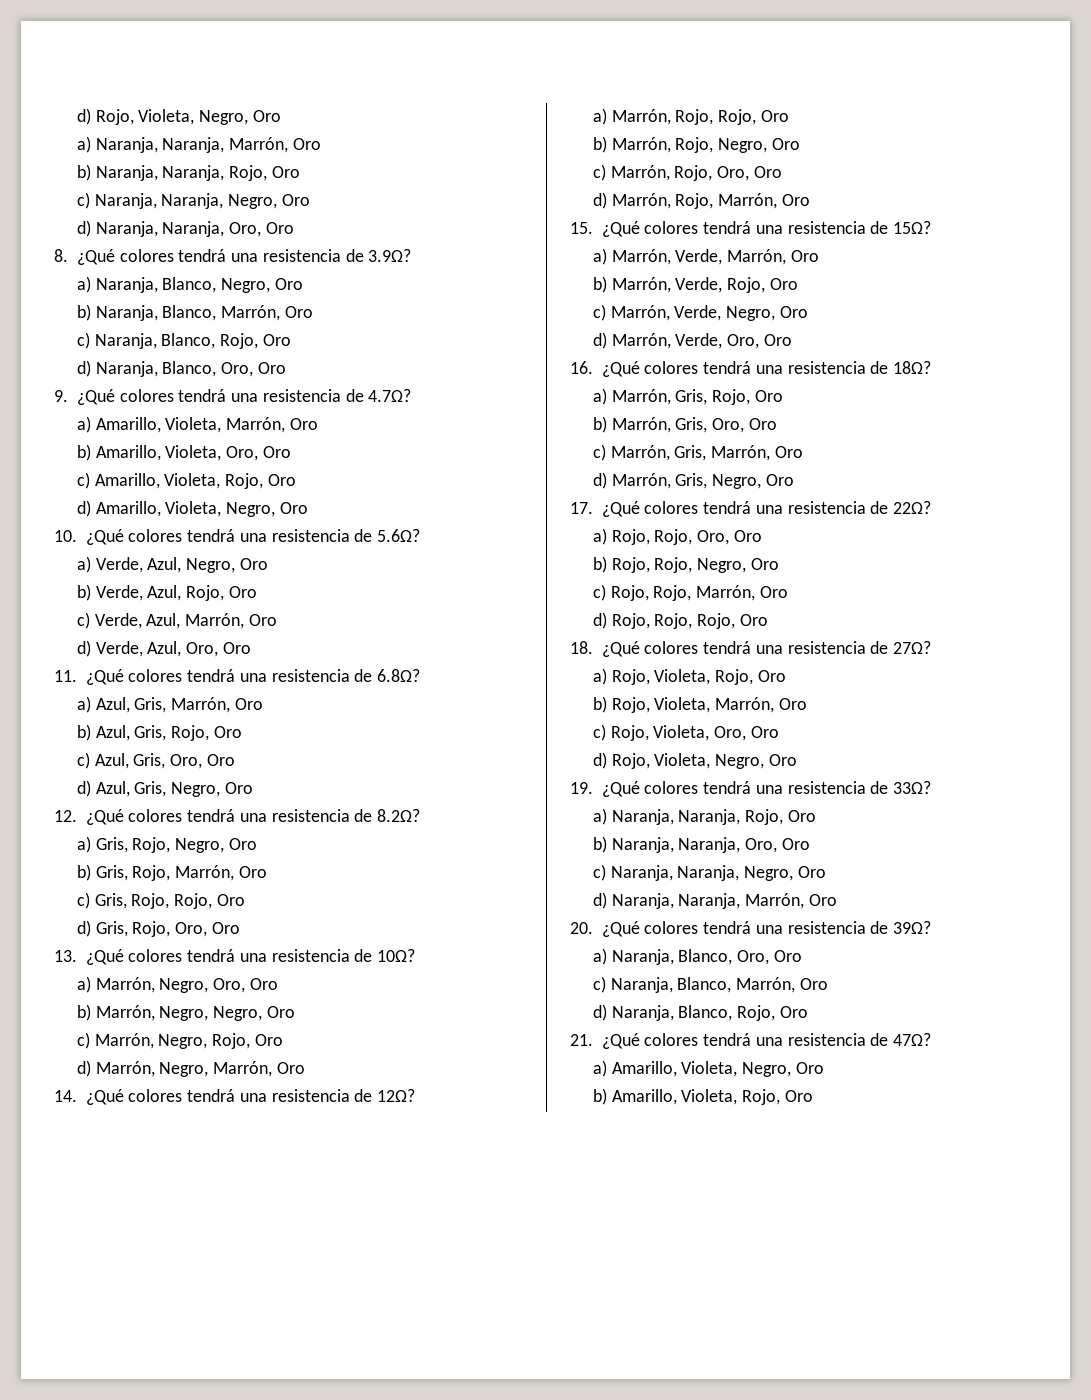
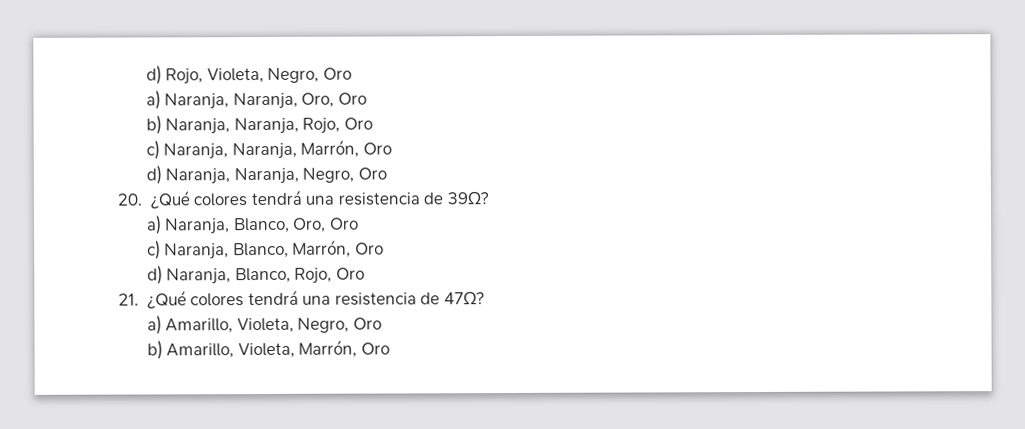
- a) Naranja, Naranja, Marrón, Oro
+ a) Naranja, Naranja, Oro, Oro
  b) Naranja, Naranja, Rojo, Oro
- c) Naranja, Naranja, Negro, Oro
- d) Naranja, Naranja, Oro, Oro
- 8. ¿Qué colores tendrá una resistencia de 3.9Ω?
- a) Naranja, Blanco, Negro, Oro
- b) Naranja, Blanco, Marrón, Oro
- c) Naranja, Blanco, Rojo, Oro
- d) Naranja, Blanco, Oro, Oro
- 9. ¿Qué colores tendrá una resistencia de 4.7Ω?
- a) Amarillo, Violeta, Marrón, Oro
- b) Amarillo, Violeta, Oro, Oro
- c) Amarillo, Violeta, Rojo, Oro
- d) Amarillo, Violeta, Negro, Oro
- 10. ¿Qué colores tendrá una resistencia de 5.6Ω?
- a) Verde, Azul, Negro, Oro
- b) Verde, Azul, Rojo, Oro
- c) Verde, Azul, Marrón, Oro
- d) Verde, Azul, Oro, Oro
- 11. ¿Qué colores tendrá una resistencia de 6.8Ω?
- a) Azul, Gris, Marrón, Oro
- b) Azul, Gris, Rojo, Oro
- c) Azul, Gris, Oro, Oro
- d) Azul, Gris, Negro, Oro
- 12. ¿Qué colores tendrá una resistencia de 8.2Ω?
- a) Gris, Rojo, Negro, Oro
- b) Gris, Rojo, Marrón, Oro
- c) Gris, Rojo, Rojo, Oro
- d) Gris, Rojo, Oro, Oro
- 13. ¿Qué colores tendrá una resistencia de 10Ω?
- a) Marrón, Negro, Oro, Oro
- b) Marrón, Negro, Negro, Oro
- c) Marrón, Negro, Rojo, Oro
- d) Marrón, Negro, Marrón, Oro
- 14. ¿Qué colores tendrá una resistencia de 12Ω?
- a) Marrón, Rojo, Rojo, Oro
- b) Marrón, Rojo, Negro, Oro
- c) Marrón, Rojo, Oro, Oro
- d) Marrón, Rojo, Marrón, Oro
- 15. ¿Qué colores tendrá una resistencia de 15Ω?
- a) Marrón, Verde, Marrón, Oro
- b) Marrón, Verde, Rojo, Oro
- c) Marrón, Verde, Negro, Oro
- d) Marrón, Verde, Oro, Oro
- 16. ¿Qué colores tendrá una resistencia de 18Ω?
- a) Marrón, Gris, Rojo, Oro
- b) Marrón, Gris, Oro, Oro
- c) Marrón, Gris, Marrón, Oro
- d) Marrón, Gris, Negro, Oro
- 17. ¿Qué colores tendrá una resistencia de 22Ω?
- a) Rojo, Rojo, Oro, Oro
- b) Rojo, Rojo, Negro, Oro
- c) Rojo, Rojo, Marrón, Oro
- d) Rojo, Rojo, Rojo, Oro
- 18. ¿Qué colores tendrá una resistencia de 27Ω?
- a) Rojo, Violeta, Rojo, Oro
- b) Rojo, Violeta, Marrón, Oro
- c) Rojo, Violeta, Oro, Oro
- d) Rojo, Violeta, Negro, Oro
- 19. ¿Qué colores tendrá una resistencia de 33Ω?
- a) Naranja, Naranja, Rojo, Oro
- b) Naranja, Naranja, Oro, Oro
- c) Naranja, Naranja, Negro, Oro
- d) Naranja, Naranja, Marrón, Oro
+ c) Naranja, Naranja, Marrón, Oro
+ d) Naranja, Naranja, Negro, Oro
- b) Amarillo, Violeta, Rojo, Oro
+ b) Amarillo, Violeta, Marrón, Oro

